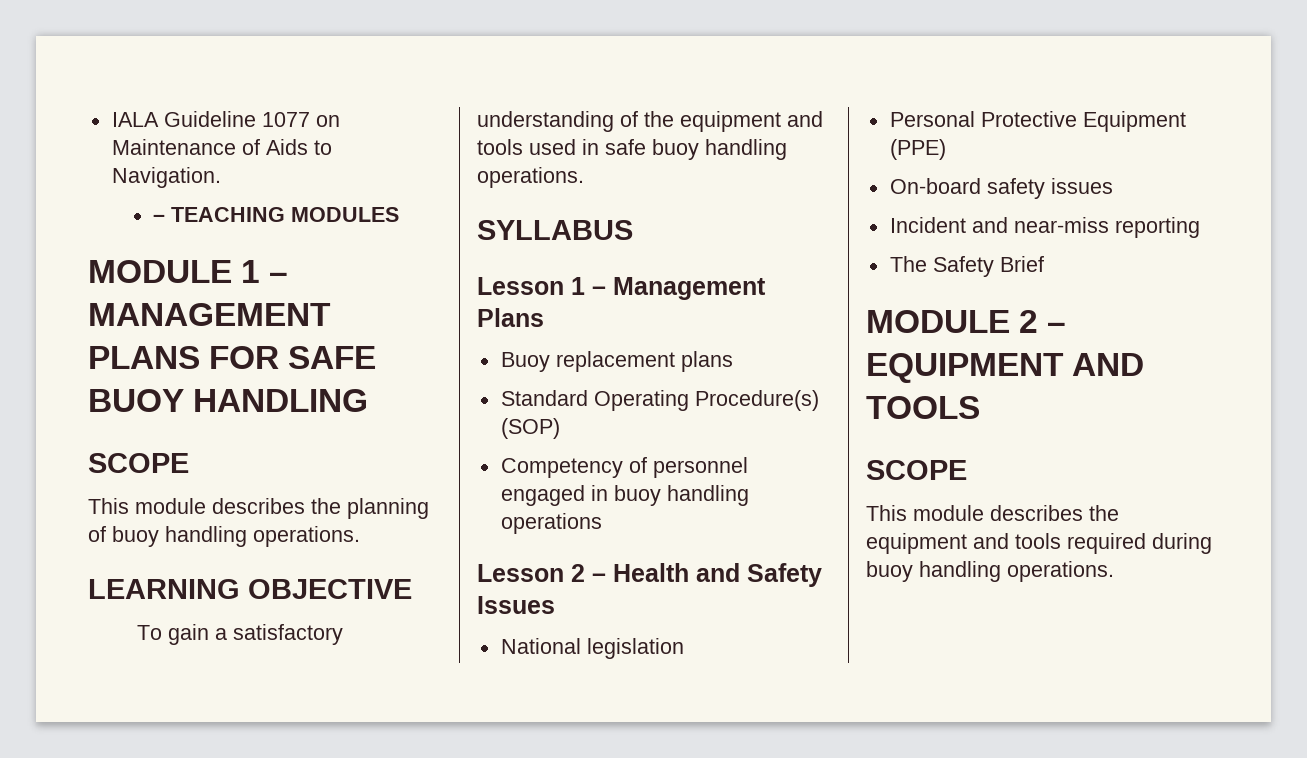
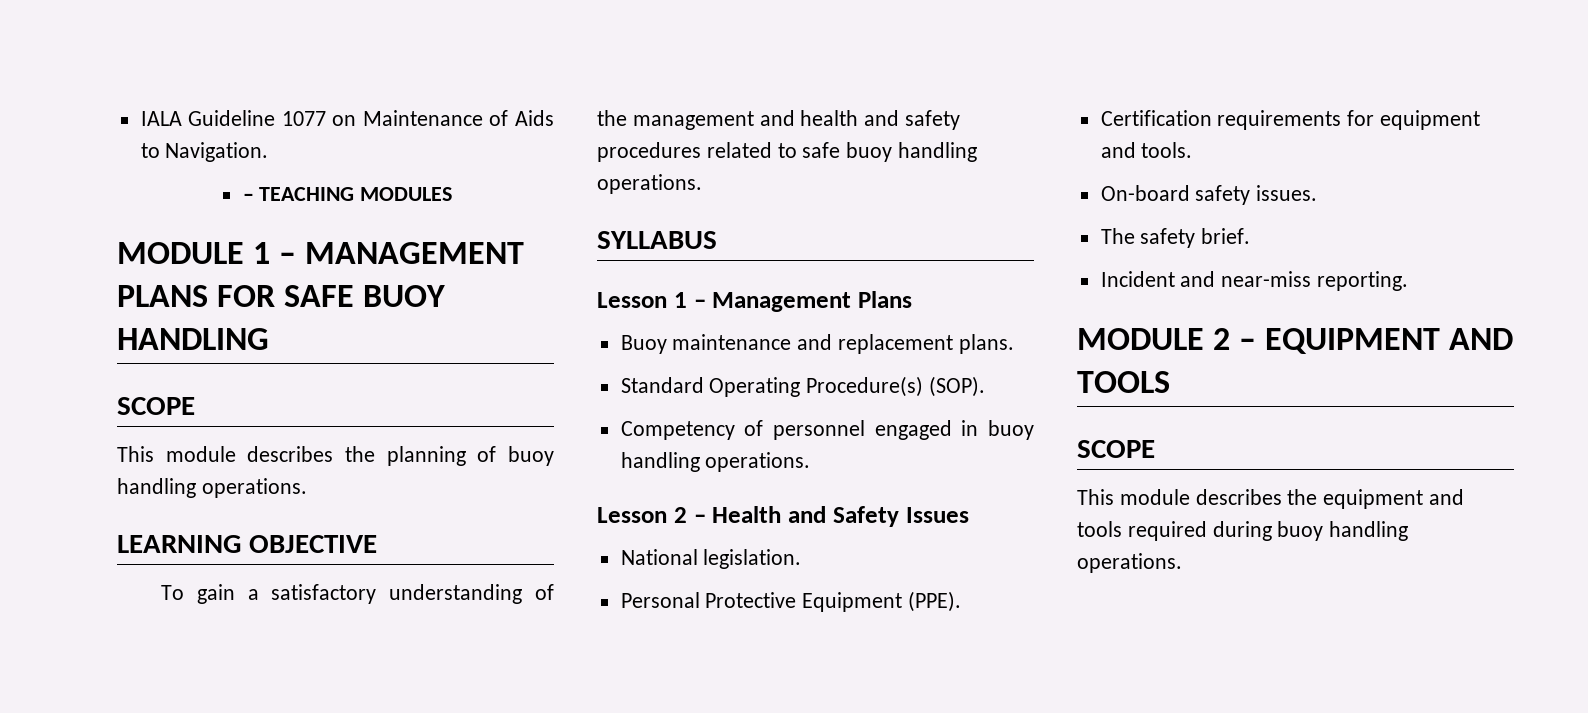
- To gain a satisfactory understanding of the equipment and tools used in safe buoy handling operations.
+ To gain a satisfactory understanding of the management and health and safety procedures related to safe buoy handling operations.
- Buoy replacement plans
+ Buoy maintenance and replacement plans.
- Standard Operating Procedure(s) (SOP)
+ Standard Operating Procedure(s) (SOP).
- Competency of personnel engaged in buoy handling operations
+ Competency of personnel engaged in buoy handling operations.
- National legislation
+ National legislation.
- Personal Protective Equipment (PPE)
- On-board safety issues
+ Personal Protective Equipment (PPE).
+ Certification requirements for equipment and tools.
+ On-board safety issues.
+ The safety brief.
- Incident and near-miss reporting
- The Safety Brief
+ Incident and near-miss reporting.

